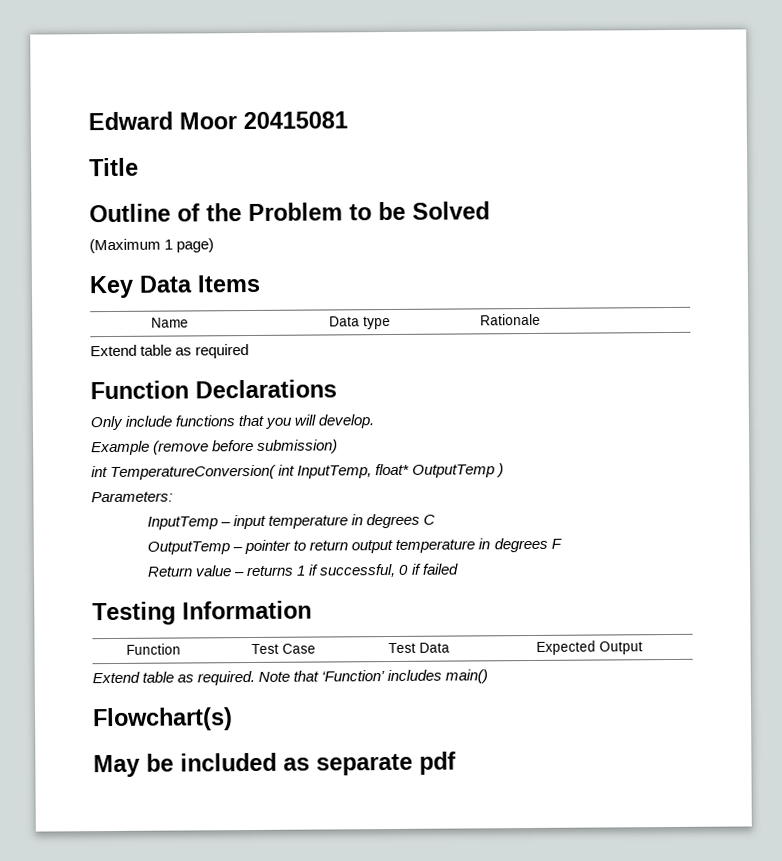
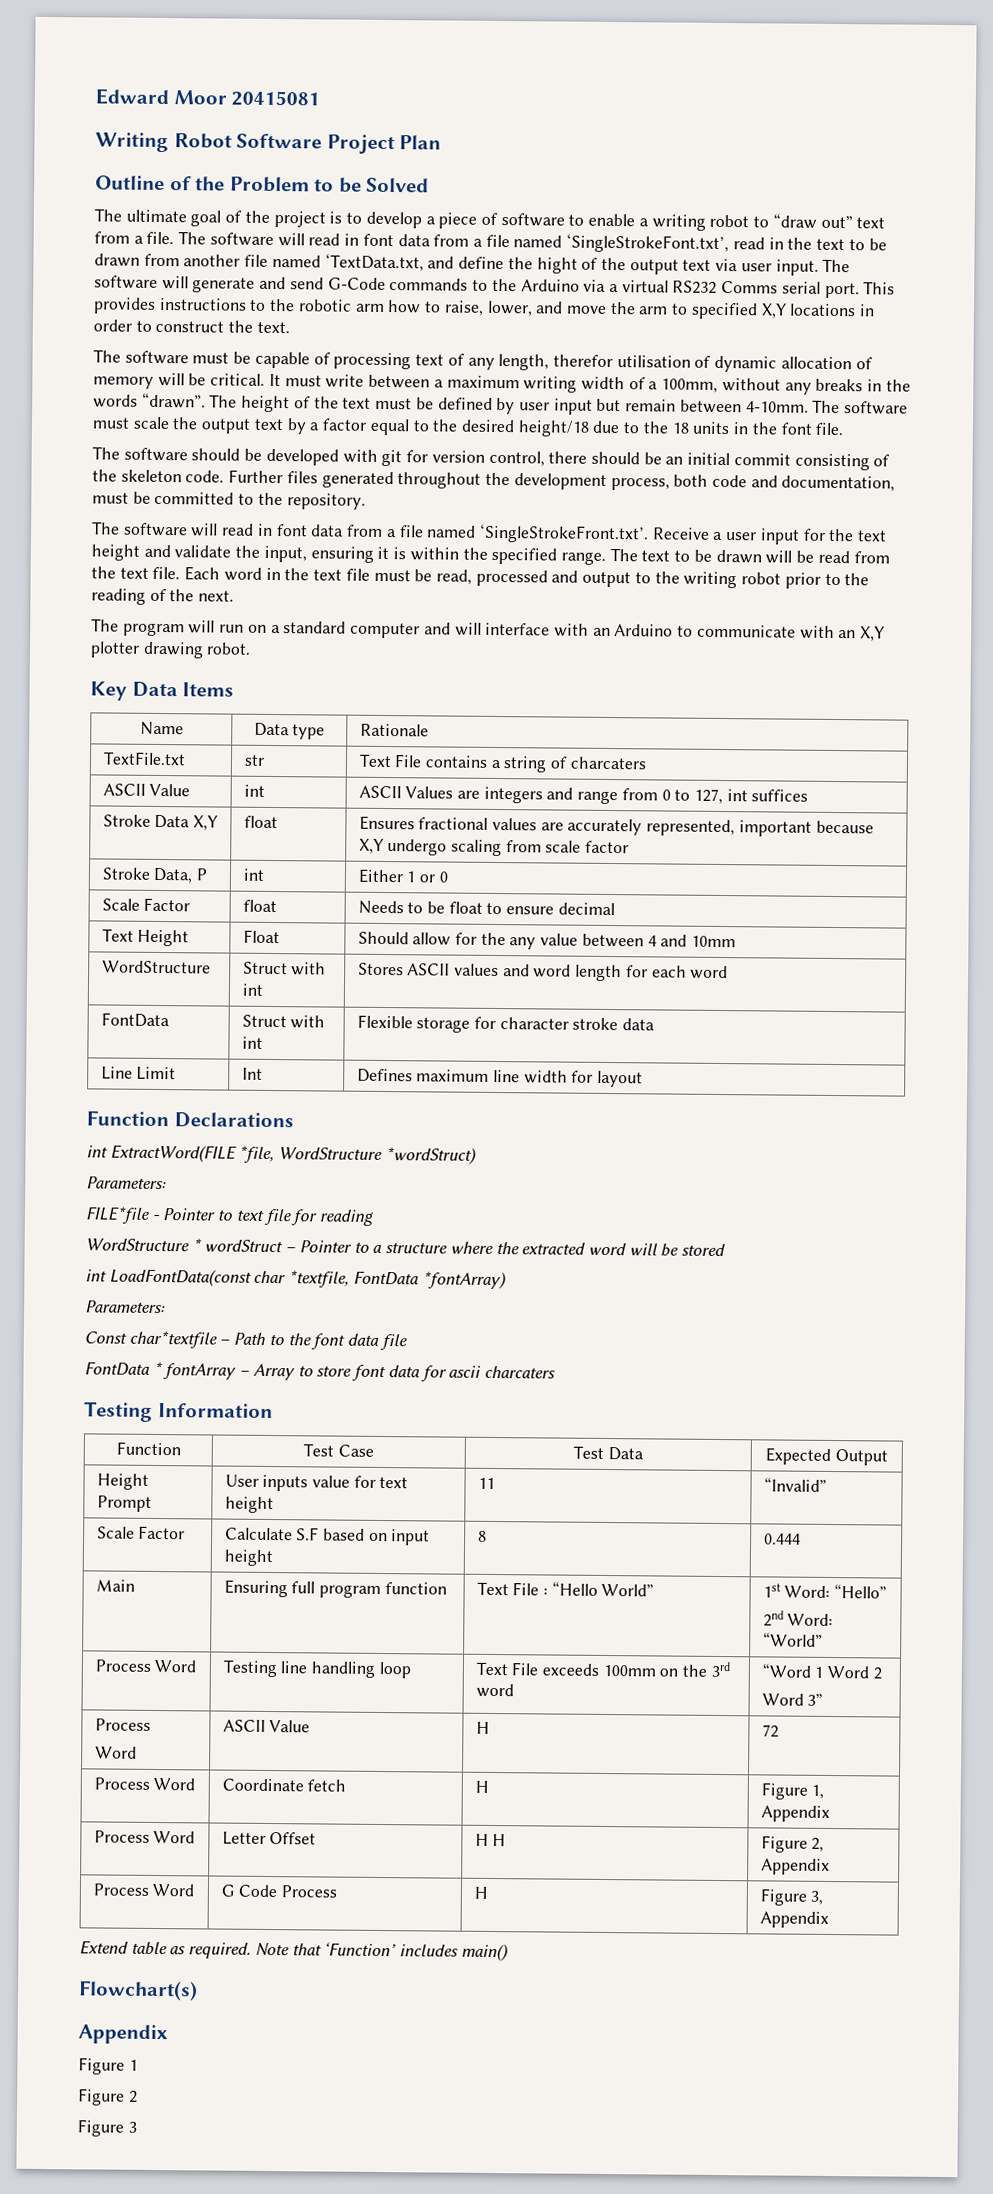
- Title
+ Writing Robot Software Project Plan
- (Maximum 1 page)
+ The ultimate goal of the project is to develop a piece of software to enable a writing robot to “draw out” text from a file. The software will read in font data from a file named ‘SingleStrokeFont.txt’, read in the text to be drawn from another file named ‘TextData.txt, and define the hight of the output text via user input. The software will generate and send G-Code commands to the Arduino via a virtual RS232 Comms serial port. This provides instructions to the robotic arm how to raise, lower, and move the arm to specified X,Y locations in order to construct the text.
+ The software must be capable of processing text of any length, therefor utilisation of dynamic allocation of memory will be critical. It must write between a maximum writing width of a 100mm, without any breaks in the words “drawn”. The height of the text must be defined by user input but remain between 4-10mm. The software must scale the output text by a factor equal to the desired height/18 due to the 18 units in the font file.
+ The software should be developed with git for version control, there should be an initial commit consisting of the skeleton code. Further files generated throughout the development process, both code and documentation, must be committed to the repository.
+ The software will read in font data from a file named ‘SingleStrokeFront.txt’. Receive a user input for the text height and validate the input, ensuring it is within the specified range. The text to be drawn will be read from the text file. Each word in the text file must be read, processed and output to the writing robot prior to the reading of the next.
+ The program will run on a standard computer and will interface with an Arduino to communicate with an X,Y plotter drawing robot.
- Extend table as required
+ TextFile.txt | str | Text File contains a string of charcaters
+ ASCII Value | int | ASCII Values are integers and range from 0 to 127, int suffices
+ Stroke Data X,Y | float | Ensures fractional values are accurately represented, important because X,Y undergo scaling from scale factor
+ Stroke Data, P | int | Either 1 or 0
+ Scale Factor | float | Needs to be float to ensure decimal
+ Text Height | Float | Should allow for the any value between 4 and 10mm
+ WordStructure | Struct with int | Stores ASCII values and word length for each word
+ FontData | Struct with int | Flexible storage for character stroke data
+ Line Limit | Int | Defines maximum line width for layout
  Function Declarations
- Only include functions that you will develop.
- Example (remove before submission)
- int TemperatureConversion( int InputTemp, float* OutputTemp )
+ int ExtractWord(FILE *file, WordStructure *wordStruct)
  Parameters:
- InputTemp – input temperature in degrees C
- OutputTemp – pointer to return output temperature in degrees F
- Return value – returns 1 if successful, 0 if failed
+ FILE*file - Pointer to text file for reading
+ WordStructure * wordStruct – Pointer to a structure where the extracted word will be stored
+ int LoadFontData(const char *textfile, FontData *fontArray)
+ Parameters:
+ Const char*textfile – Path to the font data file
+ FontData * fontArray – Array to store font data for ascii charcaters
+ Height Prompt | User inputs value for text height | 11 | “Invalid”
+ Scale Factor | Calculate S.F based on input height | 8 | 0.444
+ Main | Ensuring full program function | Text File : “Hello World” | 1st Word: “Hello”
+ 2nd Word: “World”
+ Process Word | Testing line handling loop | Text File exceeds 100mm on the 3rd word | “Word 1 Word 2
+ Word 3”
+ Process
+ Word | ASCII Value | H | 72
+ Process Word | Coordinate fetch | H | Figure 1, Appendix
+ Process Word | Letter Offset | H H | Figure 2, Appendix
+ Process Word | G Code Process | H | Figure 3, Appendix
  Flowchart(s)
- May be included as separate pdf
+ Appendix
+ Figure 1
+ Figure 2
+ Figure 3

